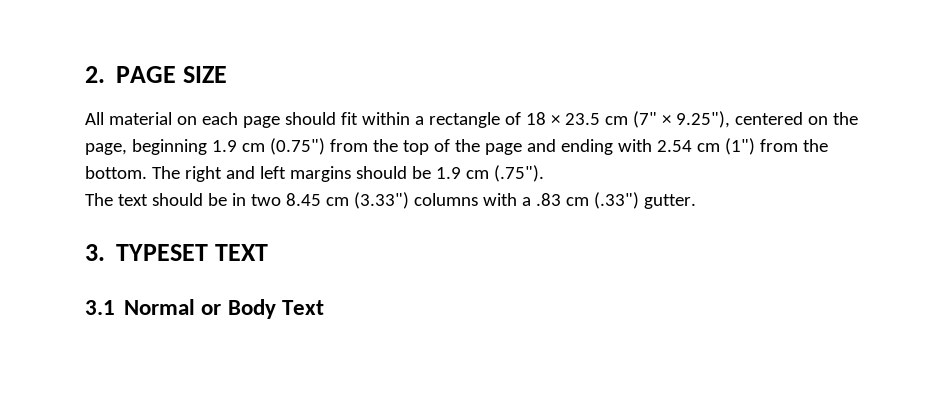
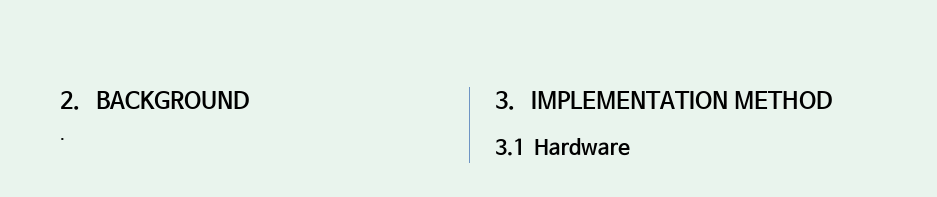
- 2. PAGE SIZE
- All material on each page should fit within a rectangle of 18 × 23.5 cm (7" × 9.25"), centered on the page, beginning 1.9 cm (0.75") from the top of the page and ending with 2.54 cm (1") from the bottom. The right and left margins should be 1.9 cm (.75").
- The text should be in two 8.45 cm (3.33") columns with a .83 cm (.33") gutter.
+ 2. BACKGROUND
+ .
- 3. TYPESET TEXT
+ 3. IMPLEMENTATION METHOD
- 3.1 Normal or Body Text
+ 3.1 Hardware

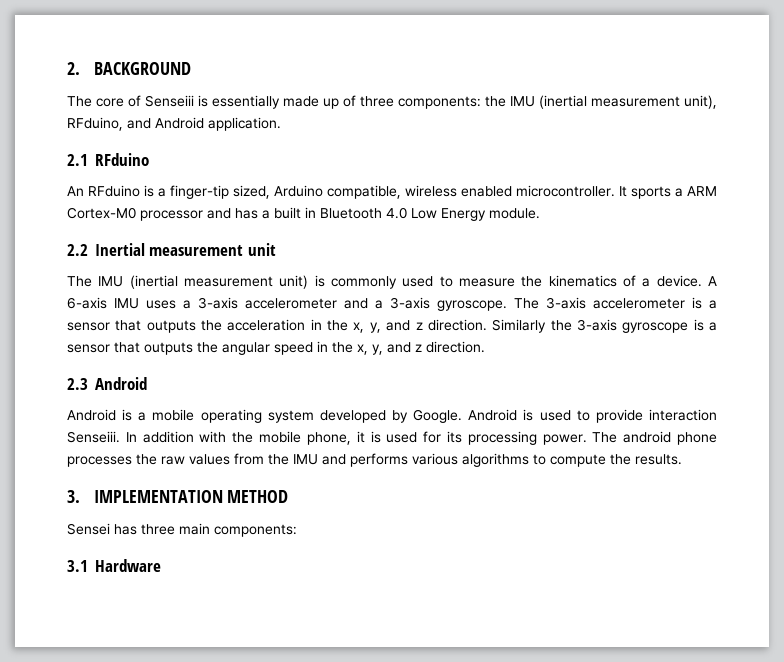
- .
+ The core of Senseiii is essentially made up of three components: the IMU (inertial measurement unit), RFduino, and Android application.
+ 2.1 RFduino
+ An RFduino is a finger-tip sized, Arduino compatible, wireless enabled microcontroller. It sports a ARM Cortex-M0 processor and has a built in Bluetooth 4.0 Low Energy module.
+ 2.2 Inertial measurement unit
+ The IMU (inertial measurement unit) is commonly used to measure the kinematics of a device. A 6-axis IMU uses a 3-axis accelerometer and a 3-axis gyroscope. The 3-axis accelerometer is a sensor that outputs the acceleration in the x, y, and z direction. Similarly the 3-axis gyroscope is a sensor that outputs the angular speed in the x, y, and z direction.
+ 2.3 Android
+ Android is a mobile operating system developed by Google. Android is used to provide interaction Senseiii. In addition with the mobile phone, it is used for its processing power. The android phone processes the raw values from the IMU and performs various algorithms to compute the results.
  3. IMPLEMENTATION METHOD
+ Sensei has three main components:

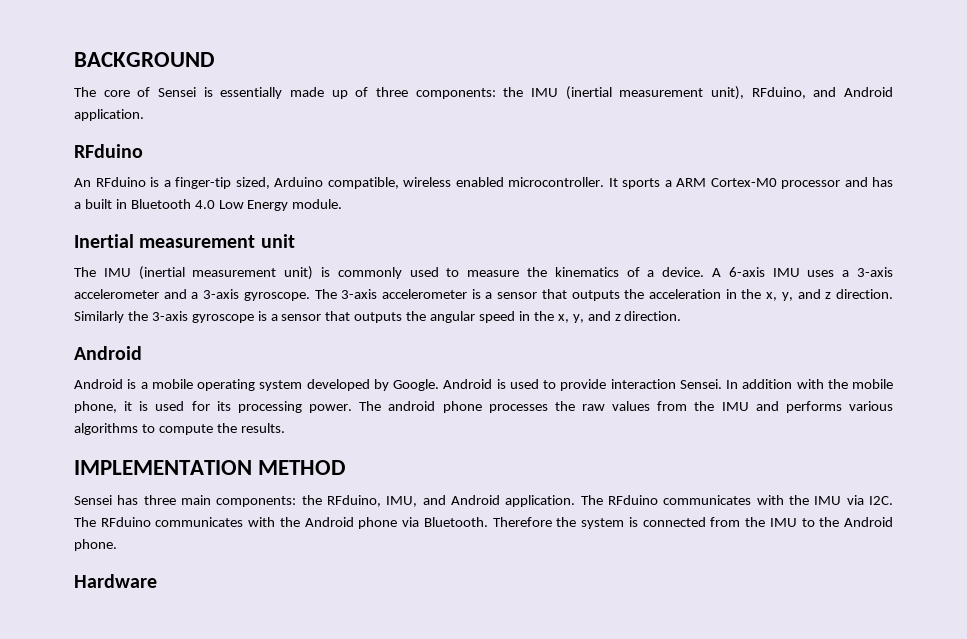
- 2. BACKGROUND
+ BACKGROUND
- The core of Senseiii is essentially made up of three components: the IMU (inertial measurement unit), RFduino, and Android application.
- 2.1 RFduino
+ The core of Sensei is essentially made up of three components: the IMU (inertial measurement unit), RFduino, and Android application.
+ RFduino
- 2.2 Inertial measurement unit
+ Inertial measurement unit
  Similarly the 3-axis gyroscope is a sensor that outputs the angular speed in the x, y, and z direction.
- 2.3 Android
+ Android
- Android is used to provide interaction Senseiii.
+ Android is used to provide interaction Sensei.
- 3. IMPLEMENTATION METHOD
+ IMPLEMENTATION METHOD
- Sensei has three main components:
- 3.1 Hardware
+ Sensei has three main components: the RFduino, IMU, and Android application. The RFduino communicates with the IMU via I2C. The RFduino communicates with the Android phone via Bluetooth. Therefore the system is connected from the IMU to the Android phone.
+ Hardware

